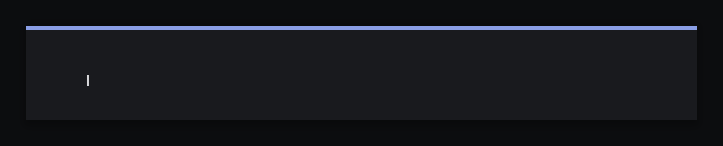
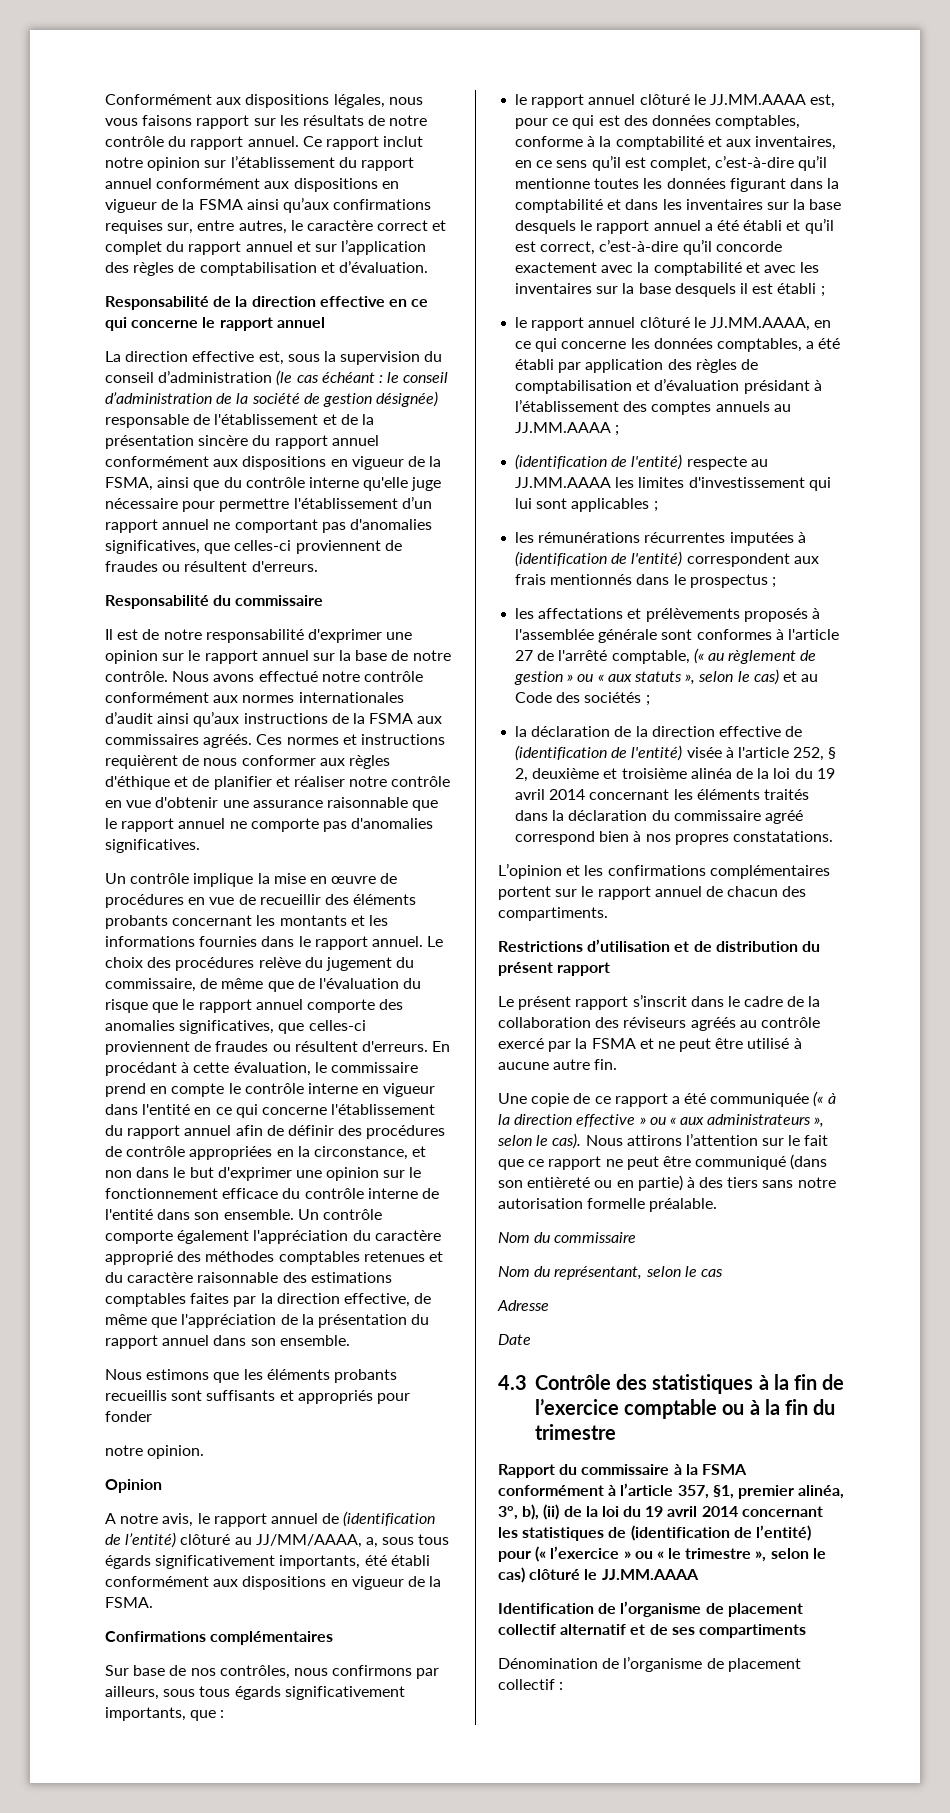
- l
+ Conformément aux dispositions légales, nous vous faisons rapport sur les résultats de notre contrôle du rapport annuel. Ce rapport inclut notre opinion sur l’établissement du rapport annuel conformément aux dispositions en vigueur de la FSMA ainsi qu’aux confirmations requises sur, entre autres, le caractère correct et complet du rapport annuel et sur l’application des règles de comptabilisation et d’évaluation.
+ Responsabilité de la direction effective en ce qui concerne le rapport annuel
+ La direction effective est, sous la supervision du conseil d’administration (le cas échéant : le conseil d’administration de la société de gestion désignée) responsable de l'établissement et de la présentation sincère du rapport annuel conformément aux dispositions en vigueur de la FSMA, ainsi que du contrôle interne qu'elle juge nécessaire pour permettre l'établissement d’un rapport annuel ne comportant pas d'anomalies significatives, que celles-ci proviennent de fraudes ou résultent d'erreurs.
+ Responsabilité du commissaire
+ Il est de notre responsabilité d'exprimer une opinion sur le rapport annuel sur la base de notre contrôle. Nous avons effectué notre contrôle conformément aux normes internationales d’audit ainsi qu’aux instructions de la FSMA aux commissaires agréés. Ces normes et instructions requièrent de nous conformer aux règles d'éthique et de planifier et réaliser notre contrôle en vue d'obtenir une assurance raisonnable que le rapport annuel ne comporte pas d'anomalies significatives.
+ Un contrôle implique la mise en œuvre de procédures en vue de recueillir des éléments probants concernant les montants et les informations fournies dans le rapport annuel. Le choix des procédures relève du jugement du commissaire, de même que de l'évaluation du risque que le rapport annuel comporte des anomalies significatives, que celles-ci proviennent de fraudes ou résultent d'erreurs. En procédant à cette évaluation, le commissaire prend en compte le contrôle interne en vigueur dans l'entité en ce qui concerne l'établissement du rapport annuel afin de définir des procédures de contrôle appropriées en la circonstance, et non dans le but d'exprimer une opinion sur le fonctionnement efficace du contrôle interne de l'entité dans son ensemble. Un contrôle comporte également l'appréciation du caractère approprié des méthodes comptables retenues et du caractère raisonnable des estimations comptables faites par la direction effective, de même que l'appréciation de la présentation du rapport annuel dans son ensemble.
+ Nous estimons que les éléments probants recueillis sont suffisants et appropriés pour fonder
+ notre opinion.
+ Opinion
+ A notre avis, le rapport annuel de (identification de l’entité) clôturé au JJ/MM/AAAA, a, sous tous égards significativement importants, été établi conformément aux dispositions en vigueur de la FSMA.
+ Confirmations complémentaires
+ Sur base de nos contrôles, nous confirmons par ailleurs, sous tous égards significativement importants, que :
+ le rapport annuel clôturé le JJ.MM.AAAA est, pour ce qui est des données comptables, conforme à la comptabilité et aux inventaires, en ce sens qu’il est complet, c’est-à-dire qu’il mentionne toutes les données figurant dans la comptabilité et dans les inventaires sur la base desquels le rapport annuel a été établi et qu’il est correct, c’est-à-dire qu’il concorde exactement avec la comptabilité et avec les inventaires sur la base desquels il est établi ;
+ le rapport annuel clôturé le JJ.MM.AAAA, en ce qui concerne les données comptables, a été établi par application des règles de comptabilisation et d’évaluation présidant à l’établissement des comptes annuels au JJ.MM.AAAA ;
+ (identification de l'entité) respecte au JJ.MM.AAAA les limites d'investissement qui lui sont applicables ;
+ les rémunérations récurrentes imputées à (identification de l'entité) correspondent aux frais mentionnés dans le prospectus ;
+ les affectations et prélèvements proposés à l'assemblée générale sont conformes à l'article 27 de l'arrêté comptable, (« au règlement de gestion » ou « aux statuts », selon le cas) et au Code des sociétés ;
+ la déclaration de la direction effective de (identification de l'entité) visée à l'article 252, § 2, deuxième et troisième alinéa de la loi du 19 avril 2014 concernant les éléments traités dans la déclaration du commissaire agréé correspond bien à nos propres constatations.
+ L’opinion et les confirmations complémentaires portent sur le rapport annuel de chacun des compartiments.
+ Restrictions d’utilisation et de distribution du présent rapport
+ Le présent rapport s’inscrit dans le cadre de la collaboration des réviseurs agréés au contrôle exercé par la FSMA et ne peut être utilisé à aucune autre fin.
+ Une copie de ce rapport a été communiquée (« à la direction effective » ou « aux administrateurs », selon le cas). Nous attirons l’attention sur le fait que ce rapport ne peut être communiqué (dans son entièreté ou en partie) à des tiers sans notre autorisation formelle préalable.
+ Nom du commissaire
+ Nom du représentant, selon le cas
+ Adresse
+ Date
+ 4.3 Contrôle des statistiques à la fin de l’exercice comptable ou à la fin du trimestre
+ Rapport du commissaire à la FSMA conformément à l’article 357, §1, premier alinéa, 3°, b), (ii) de la loi du 19 avril 2014 concernant les statistiques de (identification de l’entité) pour (« l’exercice » ou « le trimestre », selon le cas) clôturé le JJ.MM.AAAA
+ Identification de l’organisme de placement collectif alternatif et de ses compartiments
+ Dénomination de l’organisme de placement collectif :

